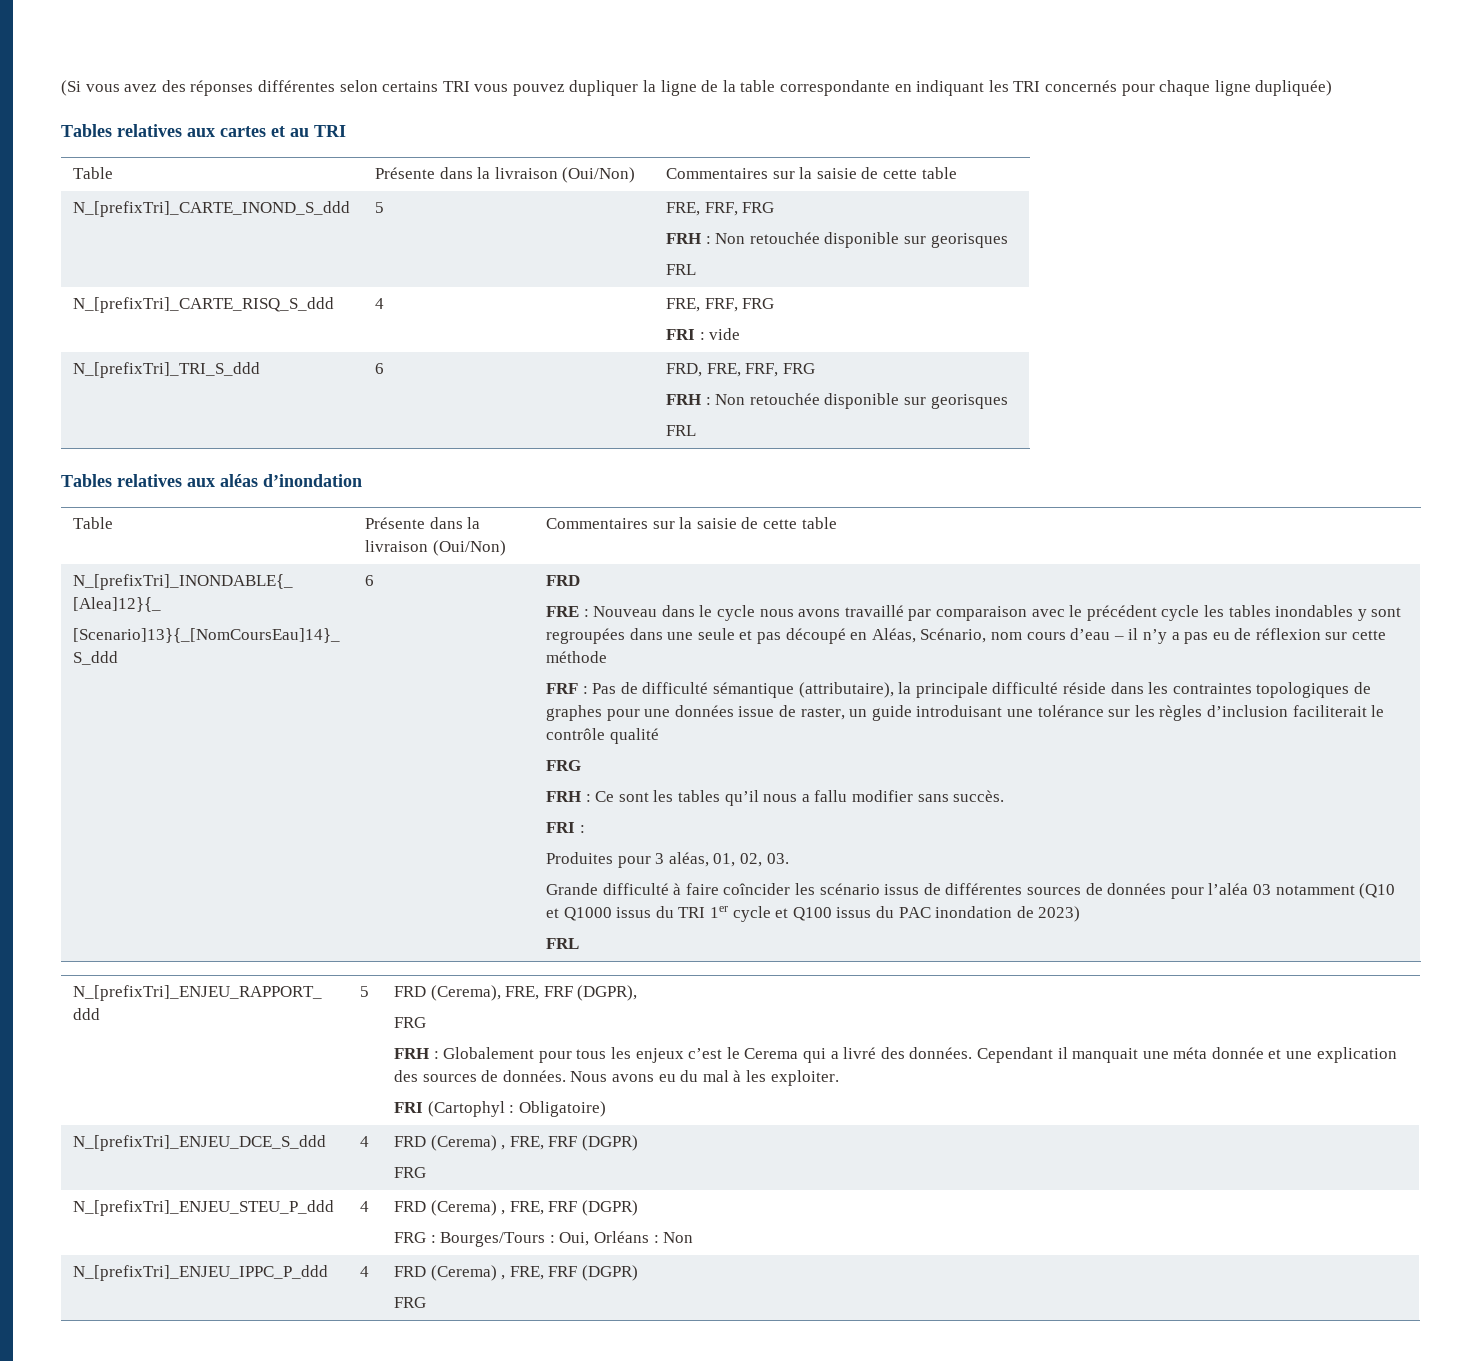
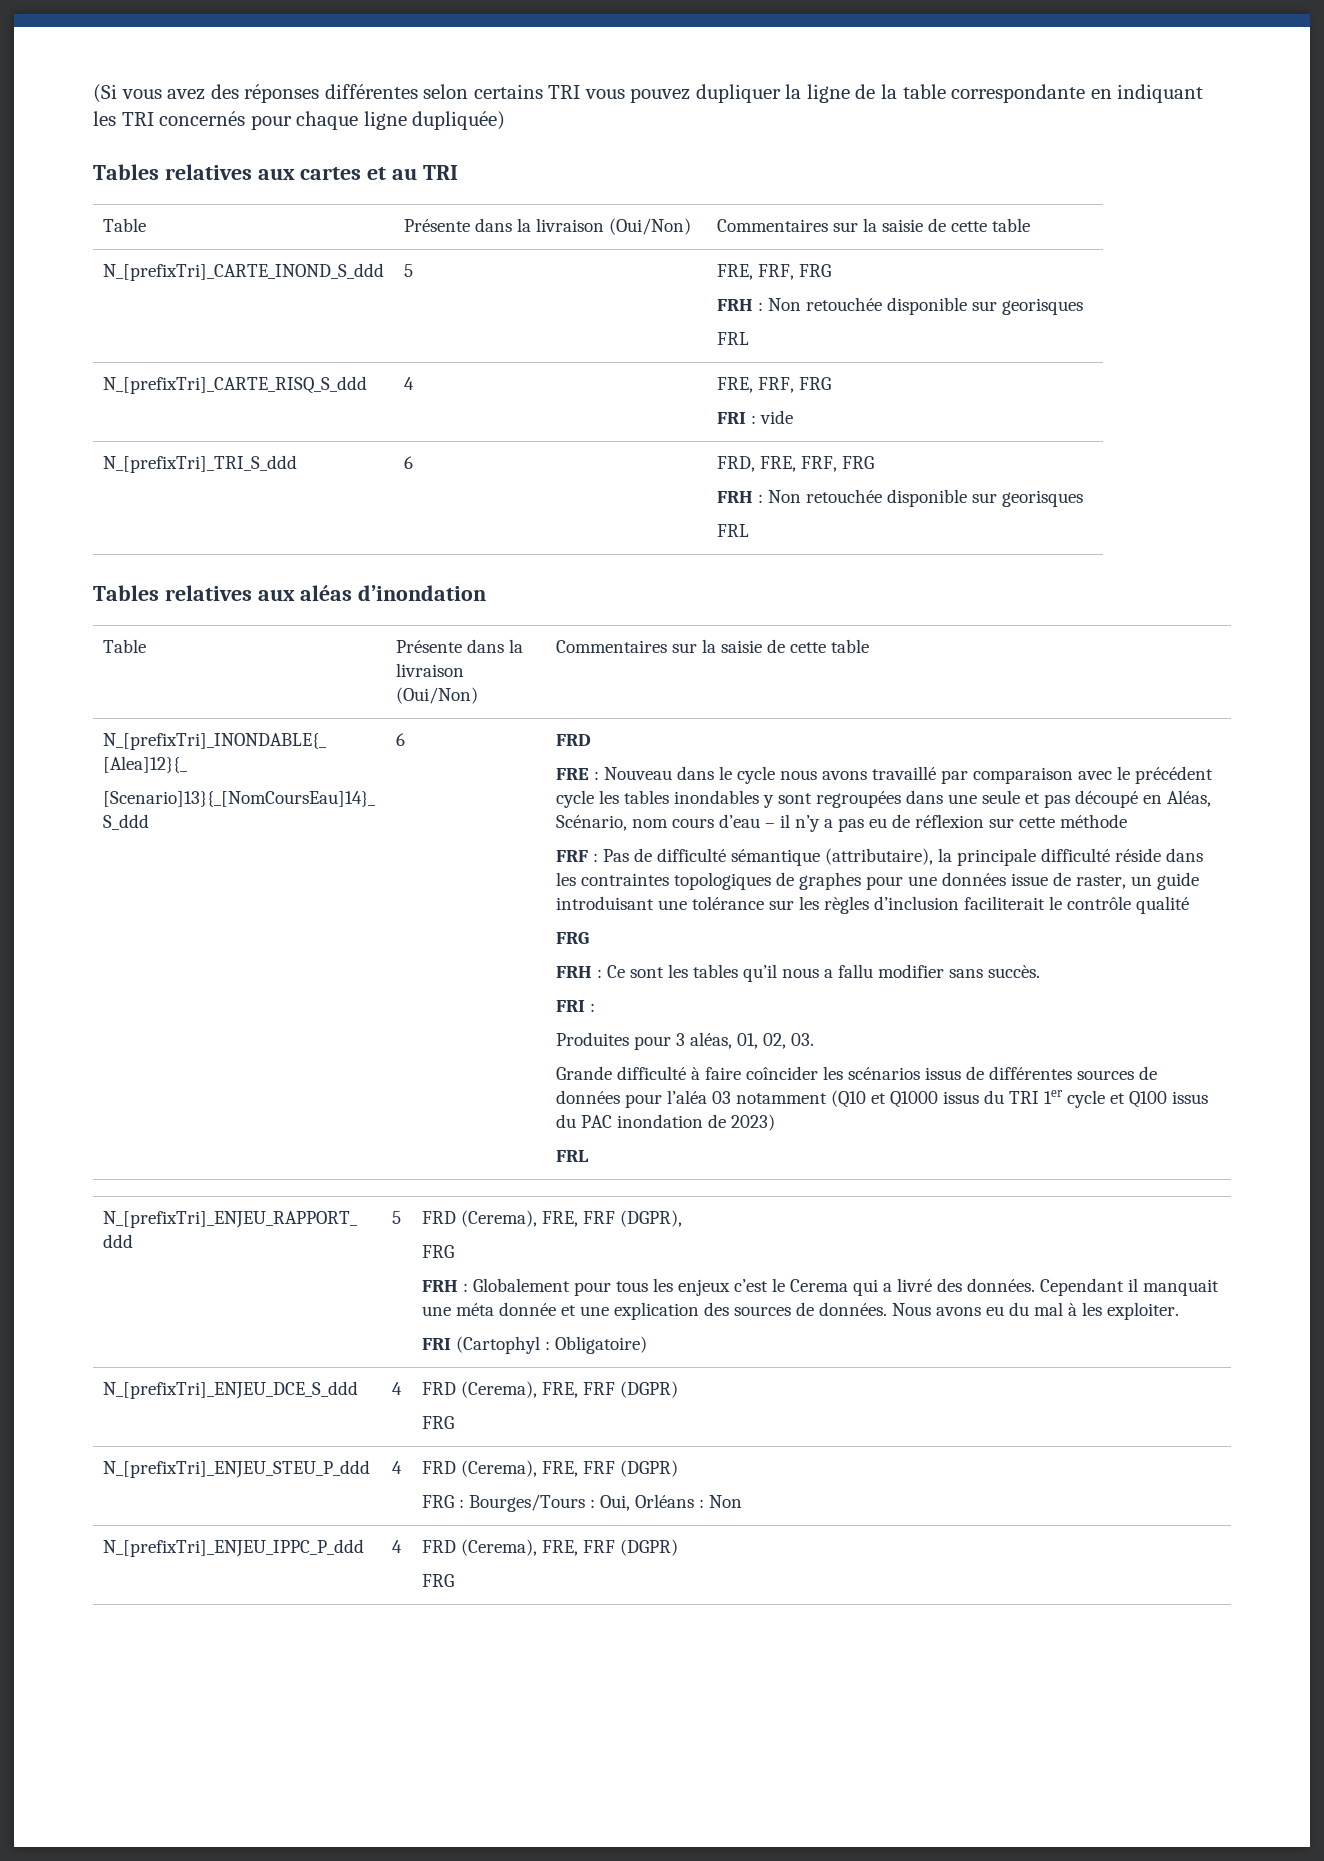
- Grande difficulté à faire coîncider les scénario issus de différentes sources de données pour l’aléa 03 notamment (Q10 et Q1000 issus du TRI 1er cycle et Q100 issus du PAC inondation de 2023)
+ Grande difficulté à faire coîncider les scénarios issus de différentes sources de données pour l’aléa 03 notamment (Q10 et Q1000 issus du TRI 1er cycle et Q100 issus du PAC inondation de 2023)
- N_[prefixTri]_ENJEU_DCE_S_ddd | 4 | FRD (Cerema) , FRE, FRF (DGPR)
+ N_[prefixTri]_ENJEU_DCE_S_ddd | 4 | FRD (Cerema), FRE, FRF (DGPR)
- N_[prefixTri]_ENJEU_STEU_P_ddd | 4 | FRD (Cerema) , FRE, FRF (DGPR)
+ N_[prefixTri]_ENJEU_STEU_P_ddd | 4 | FRD (Cerema), FRE, FRF (DGPR)
- N_[prefixTri]_ENJEU_IPPC_P_ddd | 4 | FRD (Cerema) , FRE, FRF (DGPR)
+ N_[prefixTri]_ENJEU_IPPC_P_ddd | 4 | FRD (Cerema), FRE, FRF (DGPR)

